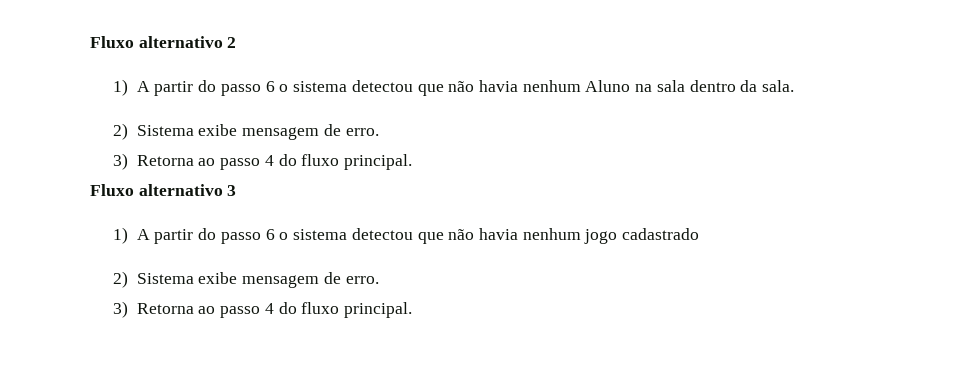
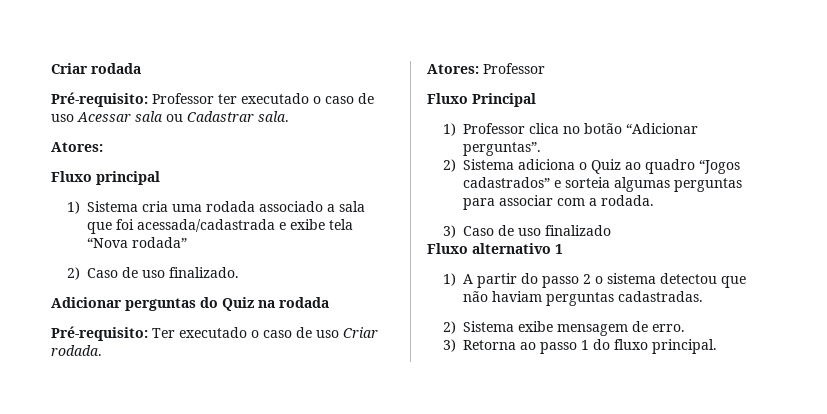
- Fluxo alternativo 2
- 1) A partir do passo 6 o sistema detectou que não havia nenhum Aluno na sala dentro da sala.
+ Criar rodada
+ Pré-requisito: Professor ter executado o caso de uso Acessar sala ou Cadastrar sala.
+ Atores:
+ Fluxo principal
+ 1) Sistema cria uma rodada associado a sala que foi acessada/cadastrada e exibe tela “Nova rodada”
+ 2) Caso de uso finalizado.
+ Adicionar perguntas do Quiz na rodada
+ Pré-requisito: Ter executado o caso de uso Criar rodada.
+ Atores: Professor
+ Fluxo Principal
+ 1) Professor clica no botão “Adicionar perguntas”.
+ 2) Sistema adiciona o Quiz ao quadro “Jogos cadastrados” e sorteia algumas perguntas para associar com a rodada.
+ 3) Caso de uso finalizado
+ Fluxo alternativo 1
+ 1) A partir do passo 2 o sistema detectou que não haviam perguntas cadastradas.
  2) Sistema exibe mensagem de erro.
- 3) Retorna ao passo 4 do fluxo principal.
- Fluxo alternativo 3
- 1) A partir do passo 6 o sistema detectou que não havia nenhum jogo cadastrado
- 2) Sistema exibe mensagem de erro.
- 3) Retorna ao passo 4 do fluxo principal.
+ 3) Retorna ao passo 1 do fluxo principal.

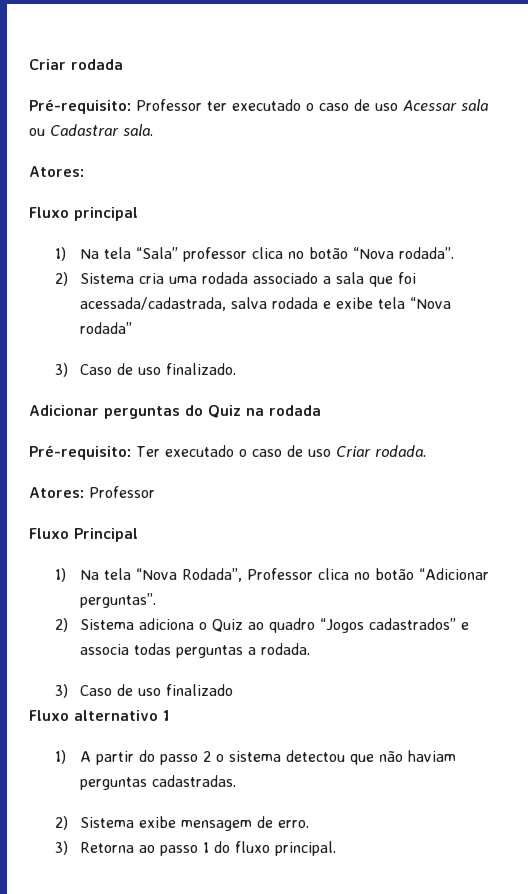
- 1) Sistema cria uma rodada associado a sala que foi acessada/cadastrada e exibe tela “Nova rodada”
+ 1) Na tela “Sala” professor clica no botão “Nova rodada”.
+ 2) Sistema cria uma rodada associado a sala que foi acessada/cadastrada, salva rodada e exibe tela “Nova rodada”
- 2) Caso de uso finalizado.
+ 3) Caso de uso finalizado.
- 1) Professor clica no botão “Adicionar perguntas”.
+ 1) Na tela “Nova Rodada”, Professor clica no botão “Adicionar perguntas”.
- 2) Sistema adiciona o Quiz ao quadro “Jogos cadastrados” e sorteia algumas perguntas para associar com a rodada.
+ 2) Sistema adiciona o Quiz ao quadro “Jogos cadastrados” e associa todas perguntas a rodada.

